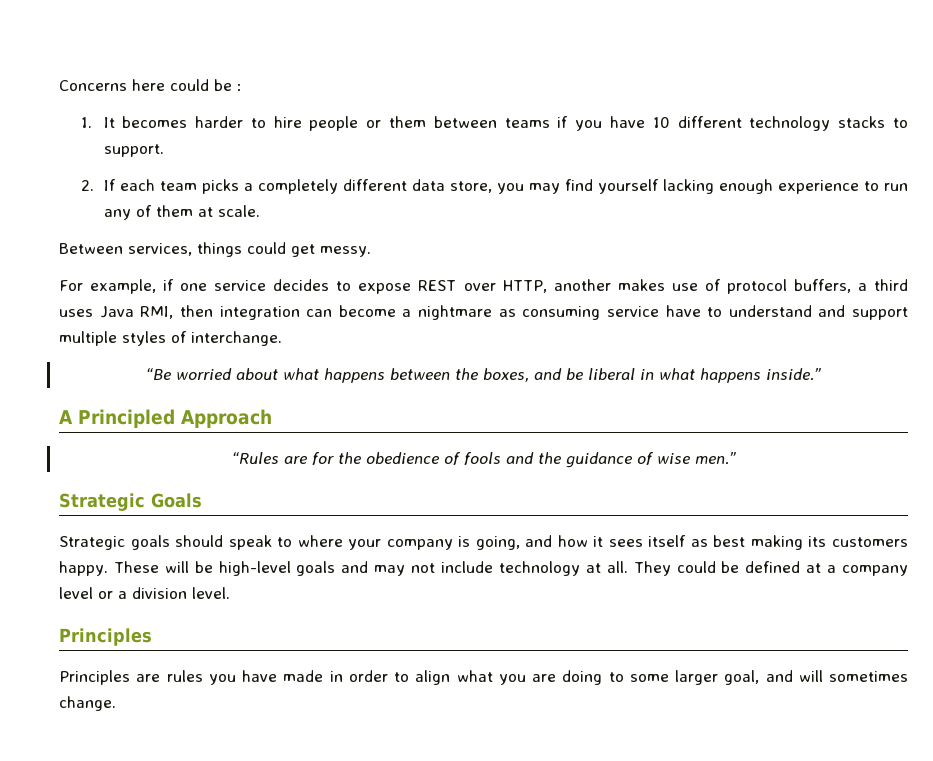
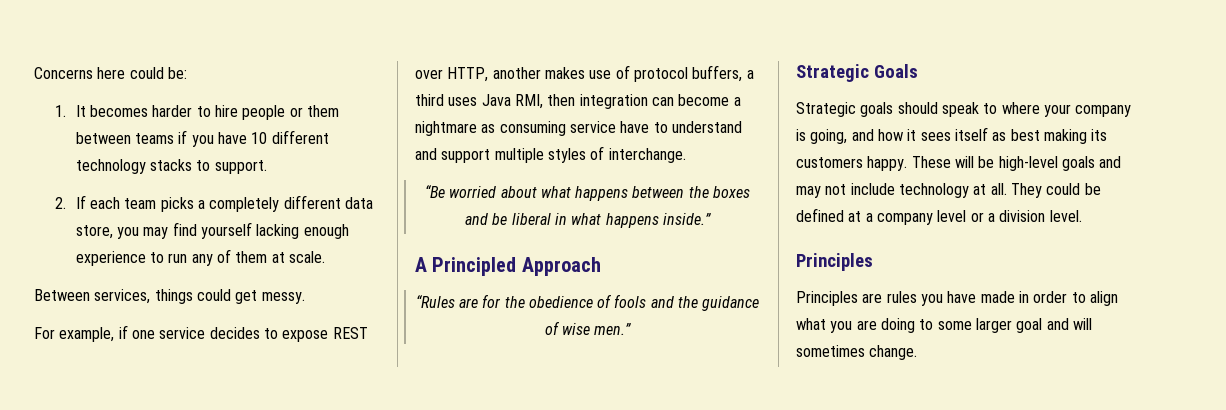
- Concerns here could be :
+ Concerns here could be:
- “Be worried about what happens between the boxes, and be liberal in what happens inside.”
+ “Be worried about what happens between the boxes and be liberal in what happens inside.”
- Principles are rules you have made in order to align what you are doing to some larger goal, and will sometimes change.
+ Principles are rules you have made in order to align what you are doing to some larger goal and will sometimes change.

